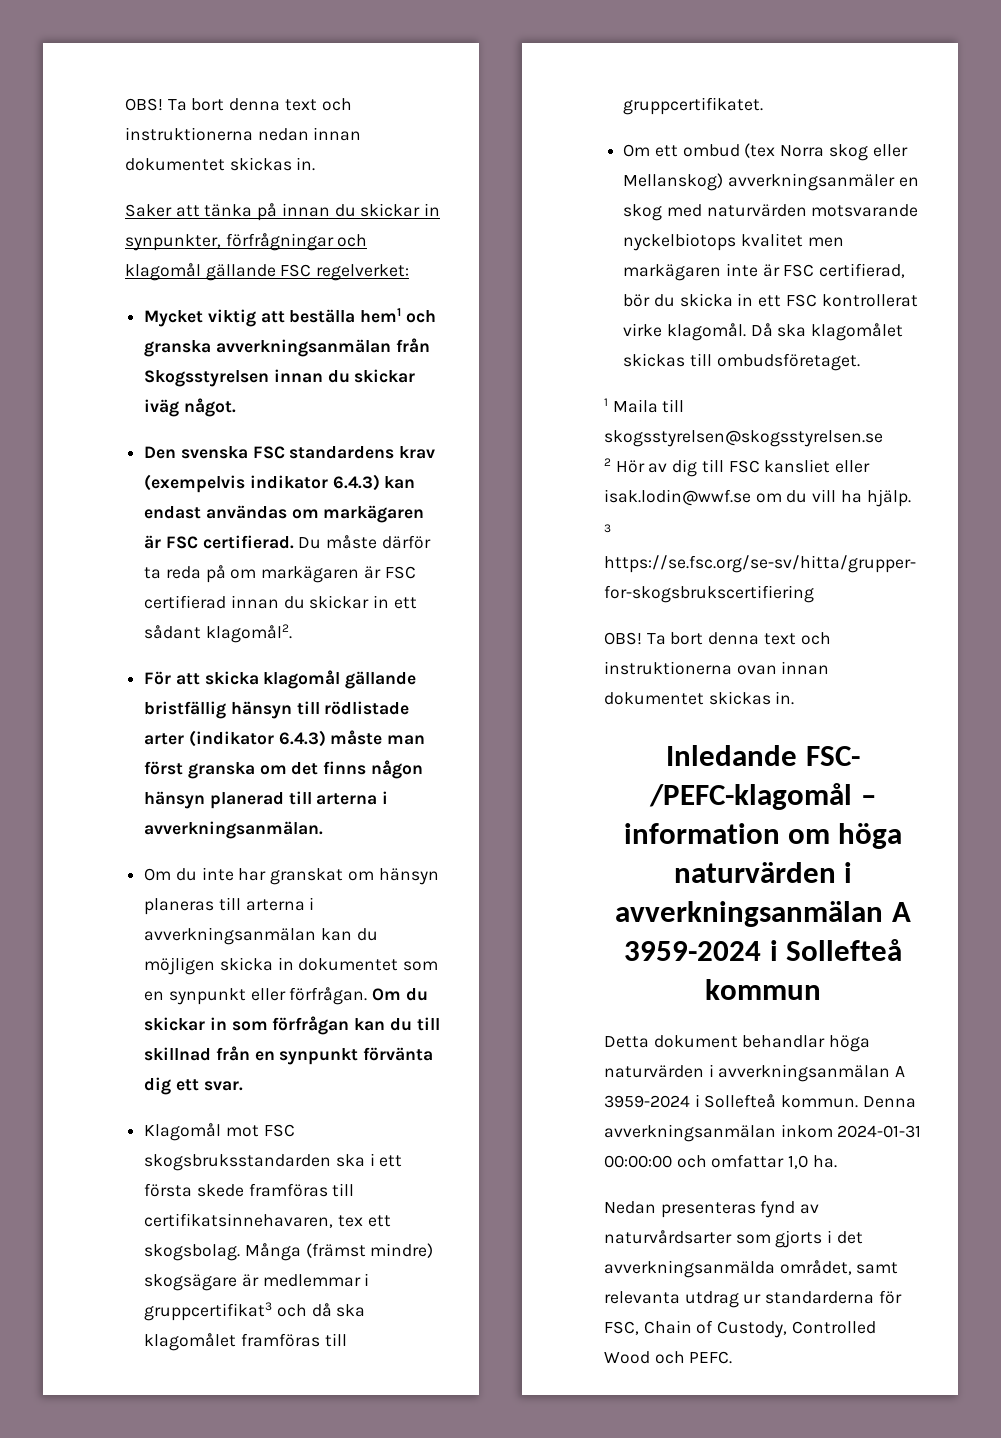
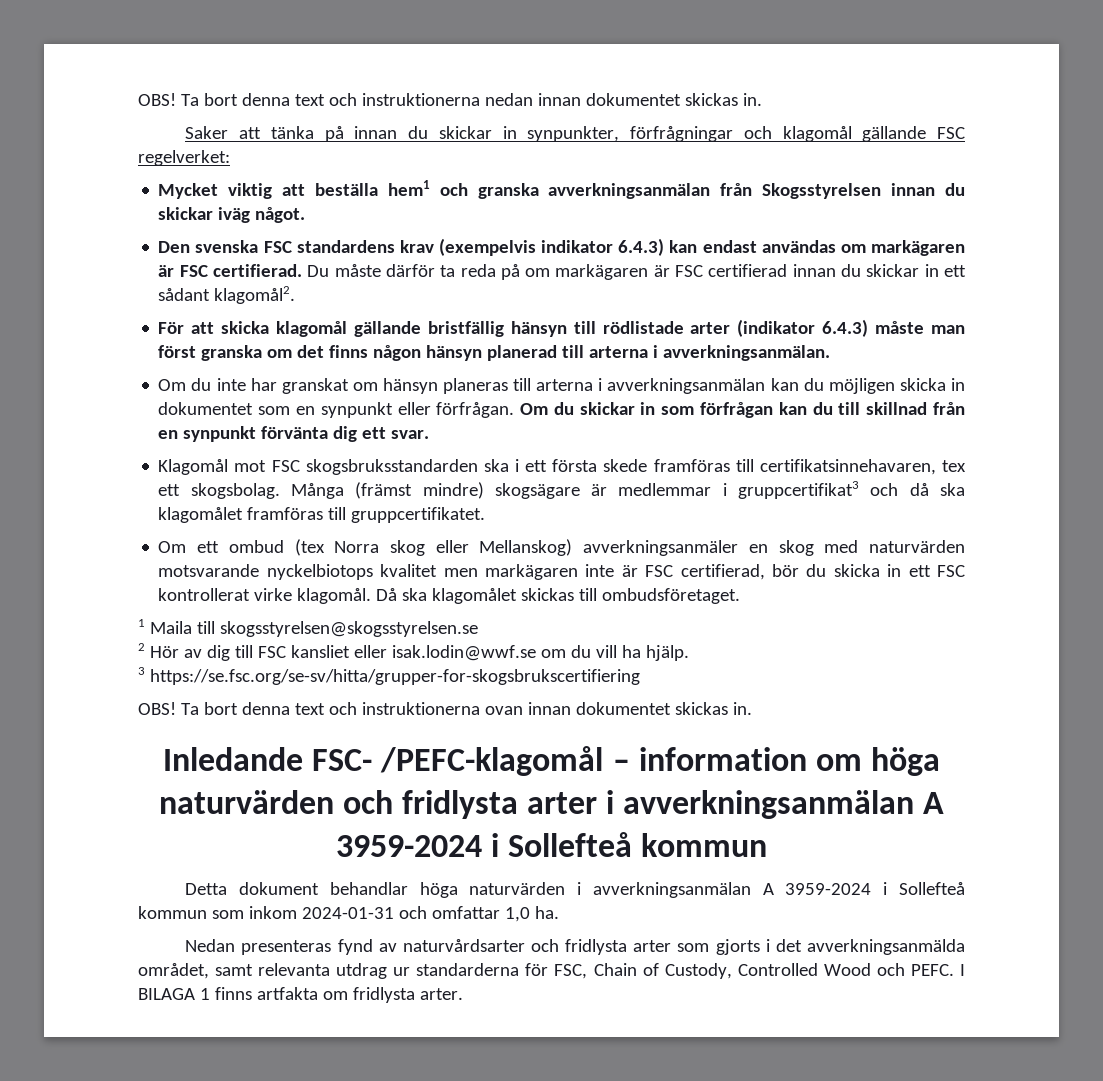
- Inledande FSC- /PEFC-klagomål – information om höga naturvärden i avverkningsanmälan A 3959-2024 i Sollefteå kommun
+ Inledande FSC- /PEFC-klagomål – information om höga naturvärden och fridlysta arter i avverkningsanmälan A 3959-2024 i Sollefteå kommun
- Detta dokument behandlar höga naturvärden i avverkningsanmälan A 3959-2024 i Sollefteå kommun. Denna avverkningsanmälan inkom 2024-01-31 00:00:00 och omfattar 1,0 ha.
+ Detta dokument behandlar höga naturvärden i avverkningsanmälan A 3959-2024 i Sollefteå kommun som inkom 2024-01-31 och omfattar 1,0 ha.
- Nedan presenteras fynd av naturvårdsarter som gjorts i det avverkningsanmälda området, samt relevanta utdrag ur standarderna för FSC, Chain of Custody, Controlled Wood och PEFC.
+ Nedan presenteras fynd av naturvårdsarter och fridlysta arter som gjorts i det avverkningsanmälda området, samt relevanta utdrag ur standarderna för FSC, Chain of Custody, Controlled Wood och PEFC.
+ I BILAGA 1 finns artfakta om fridlysta arter.

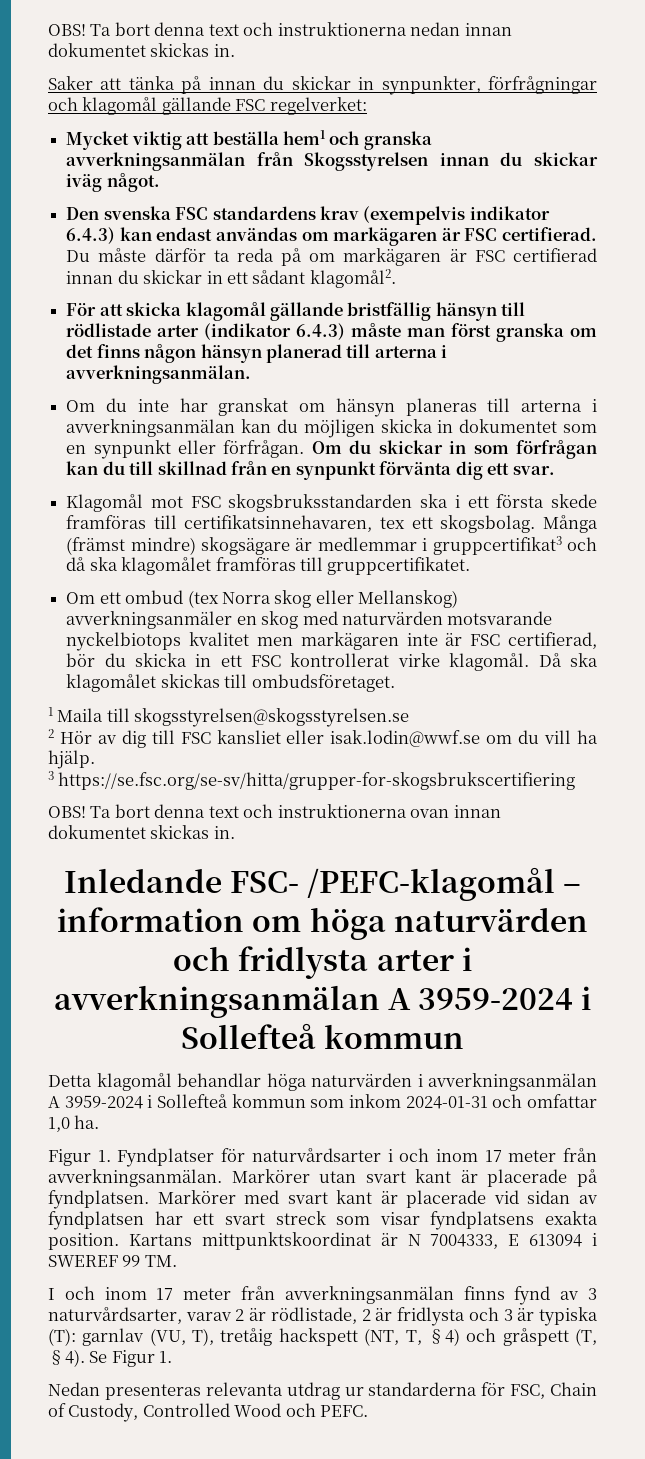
- Detta dokument behandlar höga naturvärden i avverkningsanmälan A 3959-2024 i Sollefteå kommun som inkom 2024-01-31 och omfattar 1,0 ha.
+ Detta klagomål behandlar höga naturvärden i avverkningsanmälan A 3959-2024 i Sollefteå kommun som inkom 2024-01-31 och omfattar 1,0 ha.
- Nedan presenteras fynd av naturvårdsarter och fridlysta arter som gjorts i det avverkningsanmälda området, samt relevanta utdrag ur standarderna för FSC, Chain of Custody, Controlled Wood och PEFC. I BILAGA 1 finns artfakta om fridlysta arter.
+ Figur 1. Fyndplatser för naturvårdsarter i och inom 17 meter från avverkningsanmälan. Markörer utan svart kant är placerade på fyndplatsen. Markörer med svart kant är placerade vid sidan av fyndplatsen har ett svart streck som visar fyndplatsens exakta position. Kartans mittpunktskoordinat är N 7004333, E 613094 i SWEREF 99 TM.
+ I och inom 17 meter från avverkningsanmälan finns fynd av 3 naturvårdsarter, varav 2 är rödlistade, 2 är fridlysta och 3 är typiska (T): garnlav (VU, T), tretåig hackspett (NT, T, §4) och gråspett (T, §4). Se Figur 1.
+ Nedan presenteras relevanta utdrag ur standarderna för FSC, Chain of Custody, Controlled Wood och PEFC.

